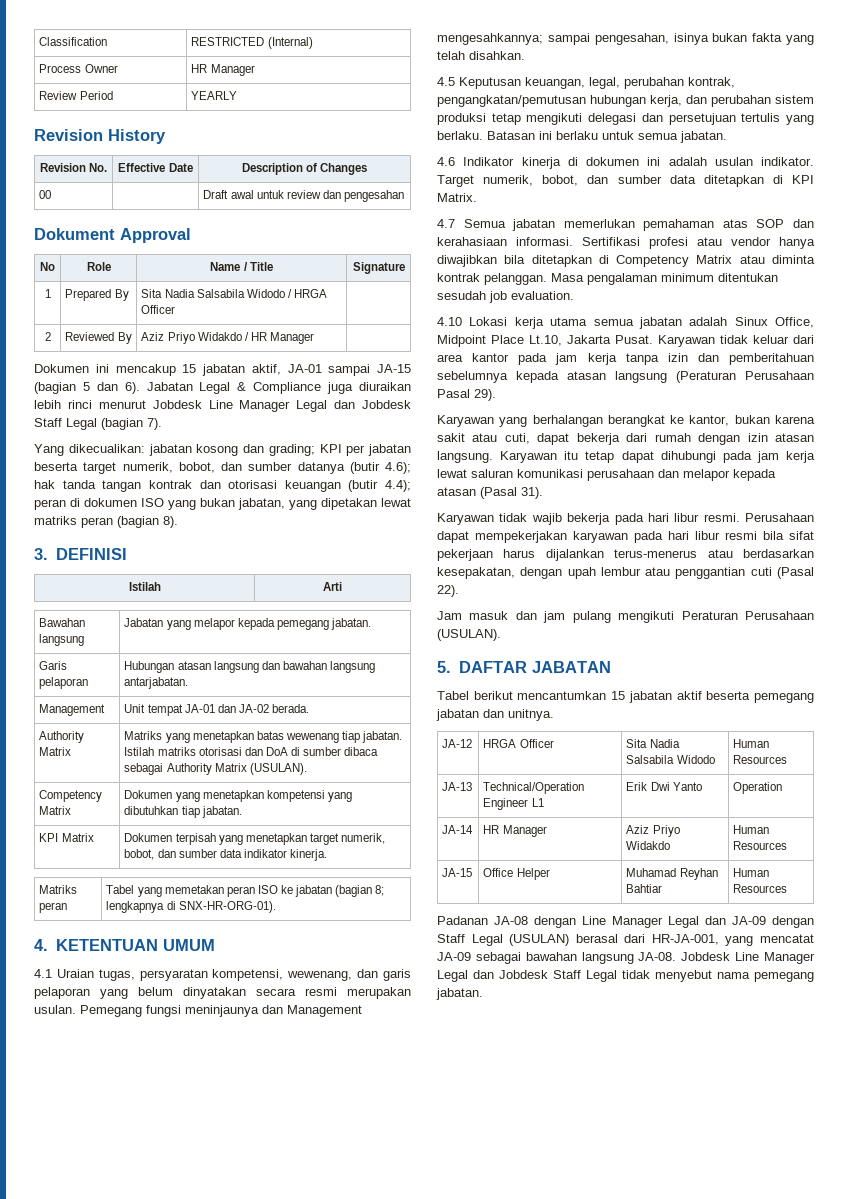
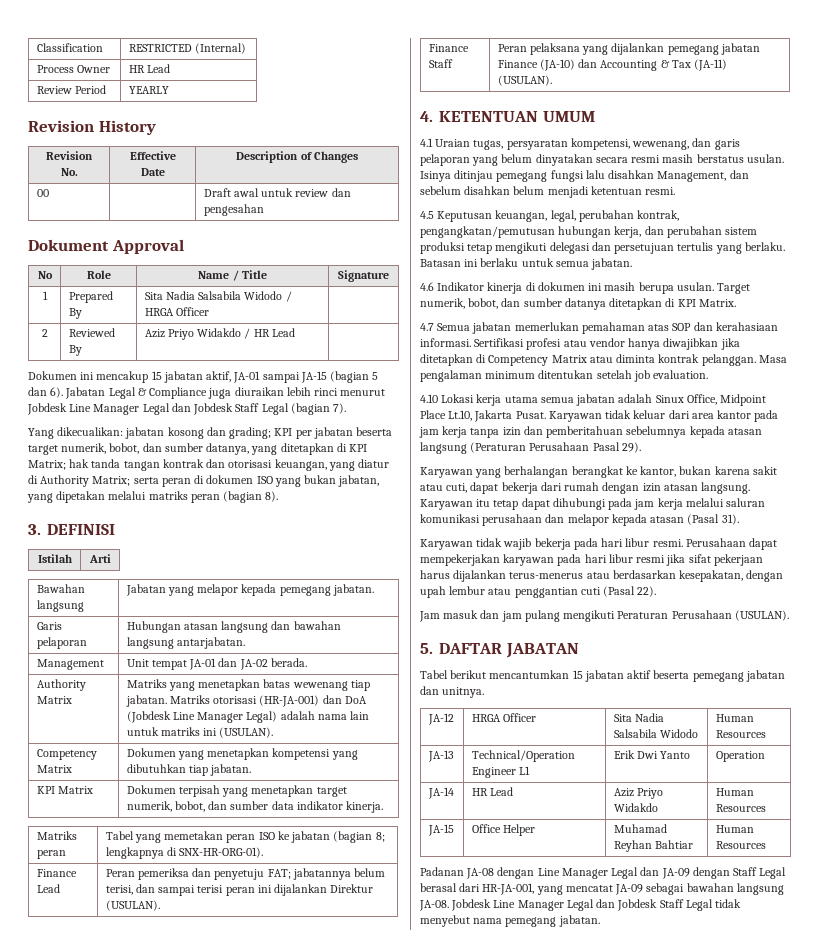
- Process Owner | HR Manager
+ Process Owner | HR Lead
- 2 | Reviewed By | Aziz Priyo Widakdo / HR Manager |
+ 2 | Reviewed By | Aziz Priyo Widakdo / HR Lead |
- Yang dikecualikan: jabatan kosong dan grading; KPI per jabatan beserta target numerik, bobot, dan sumber datanya (butir 4.6); hak tanda tangan kontrak dan otorisasi keuangan (butir 4.4); peran di dokumen ISO yang bukan jabatan, yang dipetakan lewat matriks peran (bagian 8).
+ Yang dikecualikan: jabatan kosong dan grading; KPI per jabatan beserta target numerik, bobot, dan sumber datanya, yang ditetapkan di KPI Matrix; hak tanda tangan kontrak dan otorisasi keuangan, yang diatur di Authority Matrix; serta peran di dokumen ISO yang bukan jabatan, yang dipetakan melalui matriks peran (bagian 8).
- Authority Matrix | Matriks yang menetapkan batas wewenang tiap jabatan. Istilah matriks otorisasi dan DoA di sumber dibaca sebagai Authority Matrix (USULAN).
+ Authority Matrix | Matriks yang menetapkan batas wewenang tiap jabatan. Matriks otorisasi (HR-JA-001) dan DoA (Jobdesk Line Manager Legal) adalah nama lain untuk matriks ini (USULAN).
+ Finance Lead | Peran pemeriksa dan penyetuju FAT; jabatannya belum terisi, dan sampai terisi peran ini dijalankan Direktur (USULAN).
+ Finance Staff | Peran pelaksana yang dijalankan pemegang jabatan Finance (JA-10) dan Accounting & Tax (JA-11) (USULAN).
- 4.1 Uraian tugas, persyaratan kompetensi, wewenang, dan garis pelaporan yang belum dinyatakan secara resmi merupakan usulan. Pemegang fungsi meninjaunya dan Management mengesahkannya; sampai pengesahan, isinya bukan fakta yang telah disahkan.
+ 4.1 Uraian tugas, persyaratan kompetensi, wewenang, dan garis pelaporan yang belum dinyatakan secara resmi masih berstatus usulan. Isinya ditinjau pemegang fungsi lalu disahkan Management, dan sebelum disahkan belum menjadi ketentuan resmi.
- 4.6 Indikator kinerja di dokumen ini adalah usulan indikator.
+ 4.6 Indikator kinerja di dokumen ini masih berupa usulan.
- Target numerik, bobot, dan sumber data ditetapkan di KPI Matrix.
+ Target numerik, bobot, dan sumber datanya ditetapkan di KPI Matrix.
- Sertifikasi profesi atau vendor hanya diwajibkan bila ditetapkan di Competency Matrix atau diminta kontrak pelanggan.
+ Sertifikasi profesi atau vendor hanya diwajibkan jika ditetapkan di Competency Matrix atau diminta kontrak pelanggan.
- Masa pengalaman minimum ditentukan sesudah job evaluation.
+ Masa pengalaman minimum ditentukan setelah job evaluation.
- Karyawan itu tetap dapat dihubungi pada jam kerja lewat saluran komunikasi perusahaan dan melapor kepada atasan (Pasal 31).
+ Karyawan itu tetap dapat dihubungi pada jam kerja melalui saluran komunikasi perusahaan dan melapor kepada atasan (Pasal 31).
- Perusahaan dapat mempekerjakan karyawan pada hari libur resmi bila sifat pekerjaan harus dijalankan terus-menerus atau berdasarkan kesepakatan, dengan upah lembur atau penggantian cuti (Pasal 22).
+ Perusahaan dapat mempekerjakan karyawan pada hari libur resmi jika sifat pekerjaan harus dijalankan terus-menerus atau berdasarkan kesepakatan, dengan upah lembur atau penggantian cuti (Pasal 22).
- JA-14 | HR Manager | Aziz Priyo Widakdo | Human Resources
+ JA-14 | HR Lead | Aziz Priyo Widakdo | Human Resources
- Padanan JA-08 dengan Line Manager Legal dan JA-09 dengan Staff Legal (USULAN) berasal dari HR-JA-001, yang mencatat JA-09 sebagai bawahan langsung JA-08.
+ Padanan JA-08 dengan Line Manager Legal dan JA-09 dengan Staff Legal berasal dari HR-JA-001, yang mencatat JA-09 sebagai bawahan langsung JA-08.

